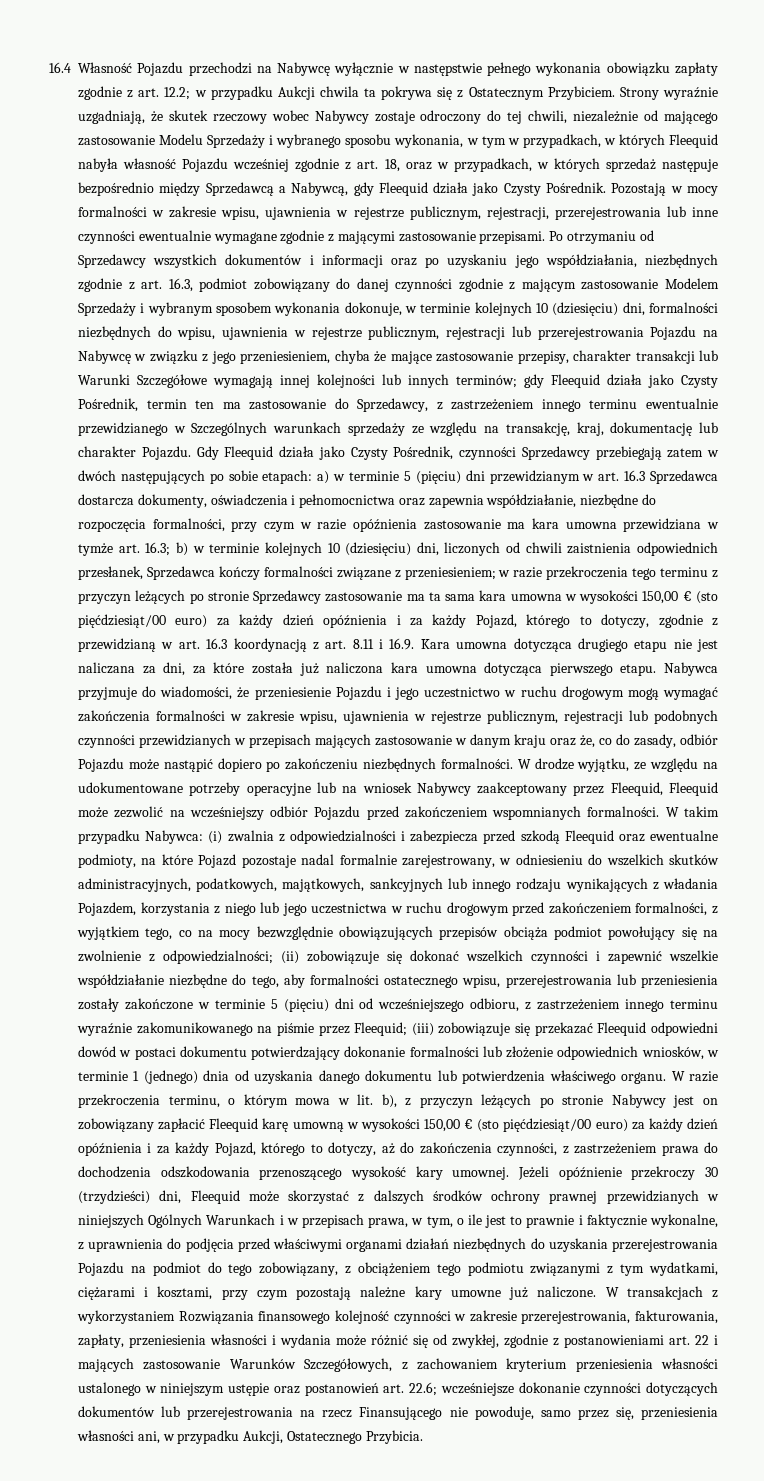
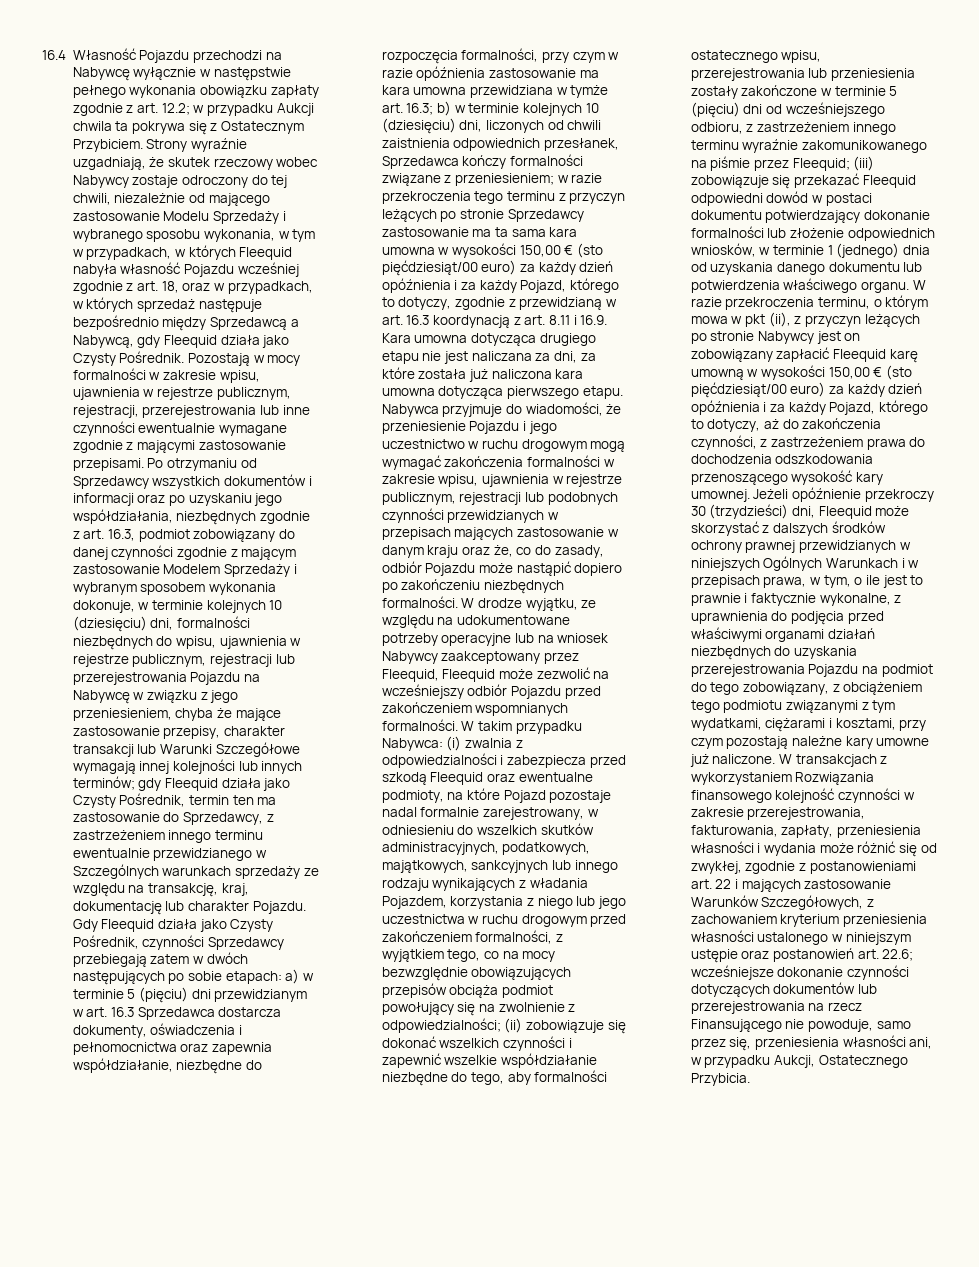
- W razie przekroczenia terminu, o którym mowa w lit. b), z przyczyn leżących po stronie Nabywcy jest on zobowiązany zapłacić Fleequid karę umowną w wysokości 150,00 € (sto pięćdziesiąt/00 euro) za każdy dzień opóźnienia i za każdy Pojazd, którego to dotyczy, aż do zakończenia czynności, z zastrzeżeniem prawa do dochodzenia odszkodowania przenoszącego wysokość kary umownej.
+ W razie przekroczenia terminu, o którym mowa w pkt (ii), z przyczyn leżących po stronie Nabywcy jest on zobowiązany zapłacić Fleequid karę umowną w wysokości 150,00 € (sto pięćdziesiąt/00 euro) za każdy dzień opóźnienia i za każdy Pojazd, którego to dotyczy, aż do zakończenia czynności, z zastrzeżeniem prawa do dochodzenia odszkodowania przenoszącego wysokość kary umownej.

